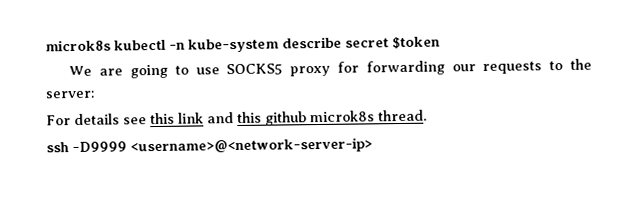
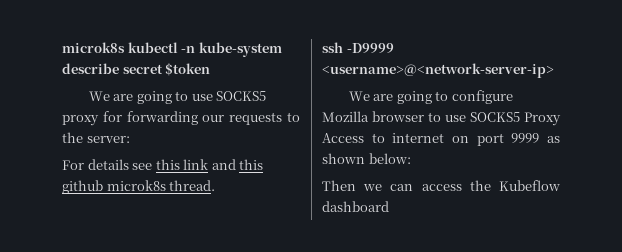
+ We are going to configure Mozilla browser to use SOCKS5 Proxy Access to internet on port 9999 as shown below:
+ Then we can access the Kubeflow dashboard

